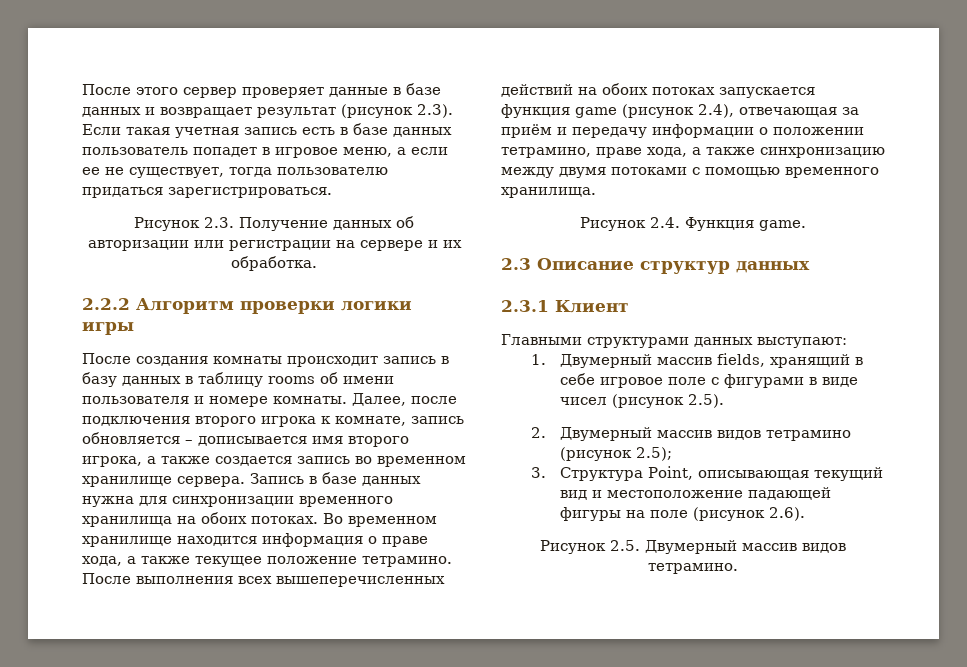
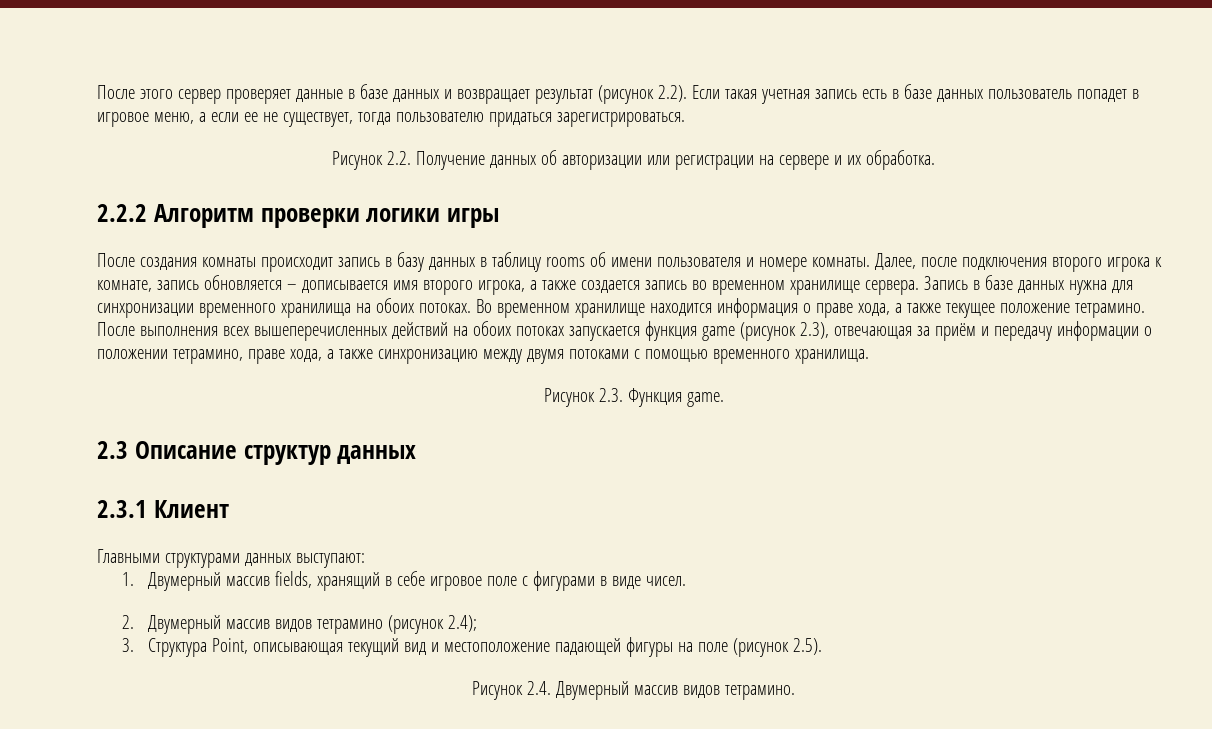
- После этого сервер проверяет данные в базе данных и возвращает результат (рисунок 2.3). Если такая учетная запись есть в базе данных пользователь попадет в игровое меню, а если ее не существует, тогда пользователю придаться зарегистрироваться.
+ После этого сервер проверяет данные в базе данных и возвращает результат (рисунок 2.2). Если такая учетная запись есть в базе данных пользователь попадет в игровое меню, а если ее не существует, тогда пользователю придаться зарегистрироваться.
- Рисунок 2.3. Получение данных об авторизации или регистрации на сервере и их обработка.
+ Рисунок 2.2. Получение данных об авторизации или регистрации на сервере и их обработка.
- После выполнения всех вышеперечисленных действий на обоих потоках запускается функция game (рисунок 2.4), отвечающая за приём и передачу информации о положении тетрамино, праве хода, а также синхронизацию между двумя потоками с помощью временного хранилища.
+ После выполнения всех вышеперечисленных действий на обоих потоках запускается функция game (рисунок 2.3), отвечающая за приём и передачу информации о положении тетрамино, праве хода, а также синхронизацию между двумя потоками с помощью временного хранилища.
- Рисунок 2.4. Функция game.
+ Рисунок 2.3. Функция game.
- 1. Двумерный массив fields, хранящий в себе игровое поле с фигурами в виде чисел (рисунок 2.5).
+ 1. Двумерный массив fields, хранящий в себе игровое поле с фигурами в виде чисел.
- 2. Двумерный массив видов тетрамино (рисунок 2.5);
+ 2. Двумерный массив видов тетрамино (рисунок 2.4);
- 3. Структура Point, описывающая текущий вид и местоположение падающей фигуры на поле (рисунок 2.6).
- Рисунок 2.5. Двумерный массив видов тетрамино.
+ 3. Структура Point, описывающая текущий вид и местоположение падающей фигуры на поле (рисунок 2.5).
+ Рисунок 2.4. Двумерный массив видов тетрамино.

